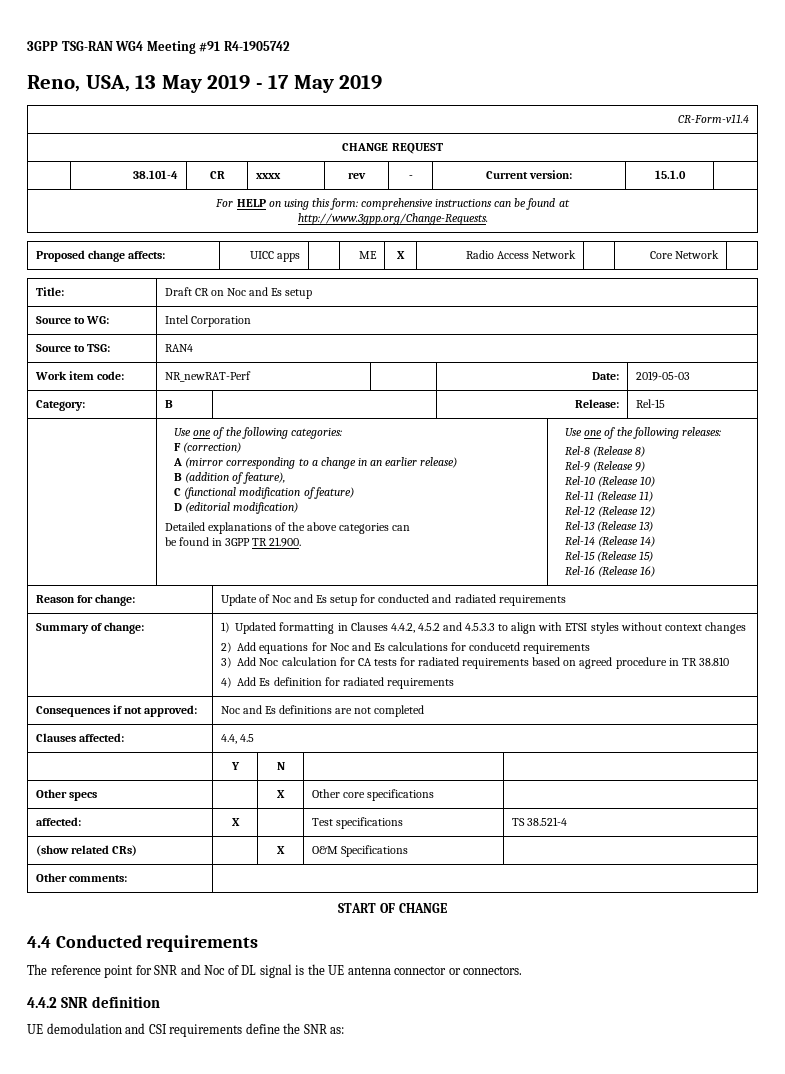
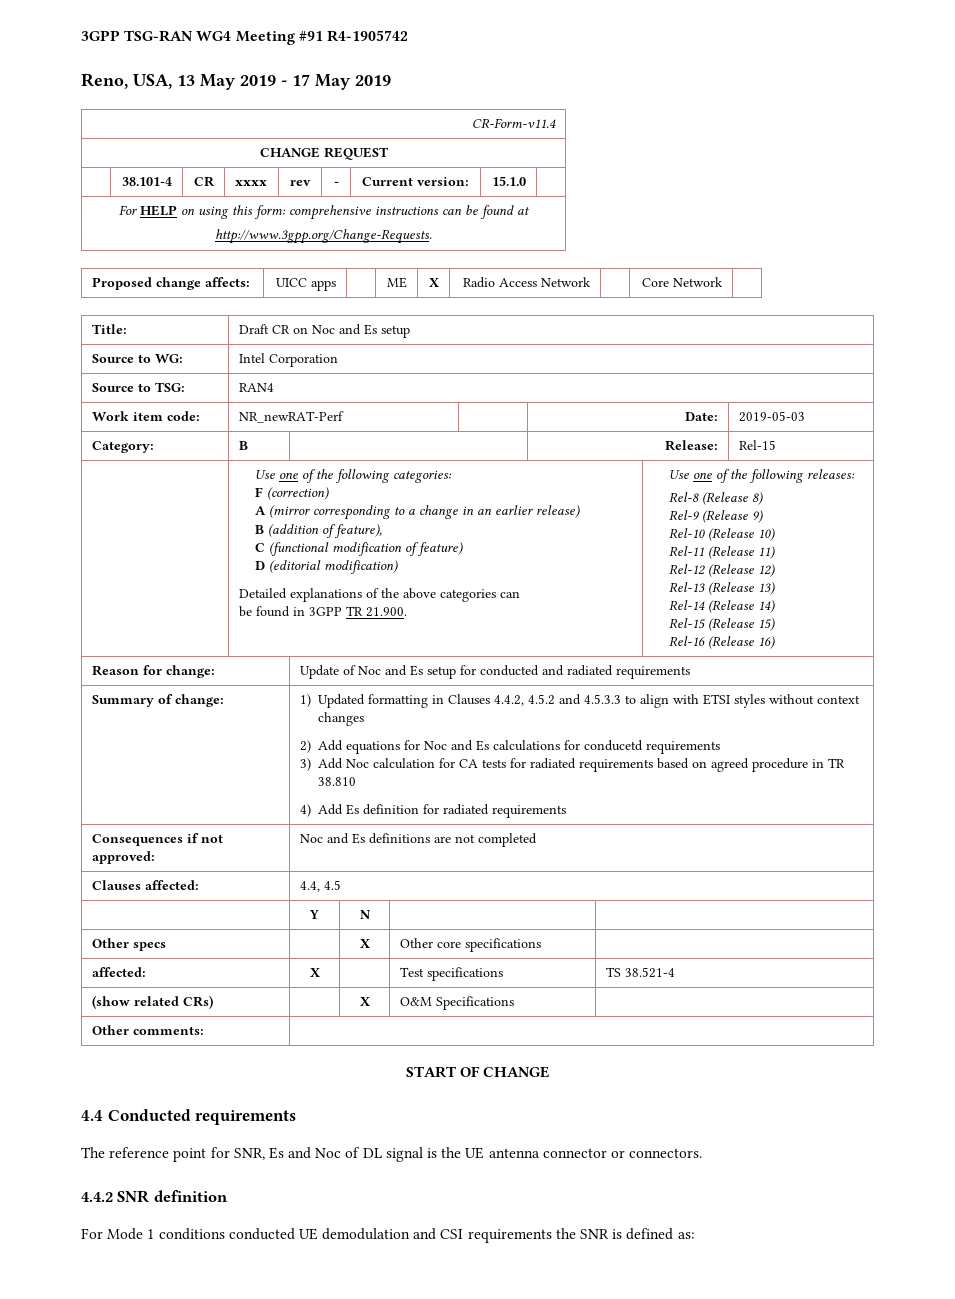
- The reference point for SNR and Noc of DL signal is the UE antenna connector or connectors.
+ The reference point for SNR, Es and Noc of DL signal is the UE antenna connector or connectors.
- UE demodulation and CSI requirements define the SNR as:
+ For Mode 1 conditions conducted UE demodulation and CSI requirements the SNR is defined as:

